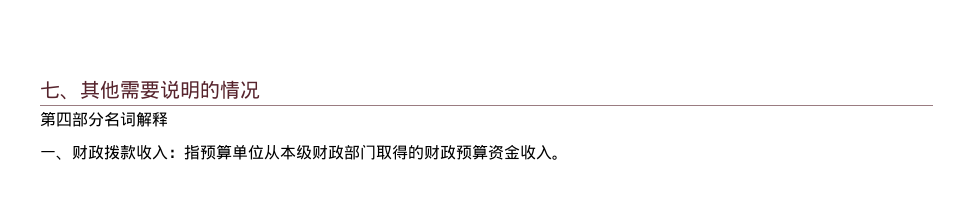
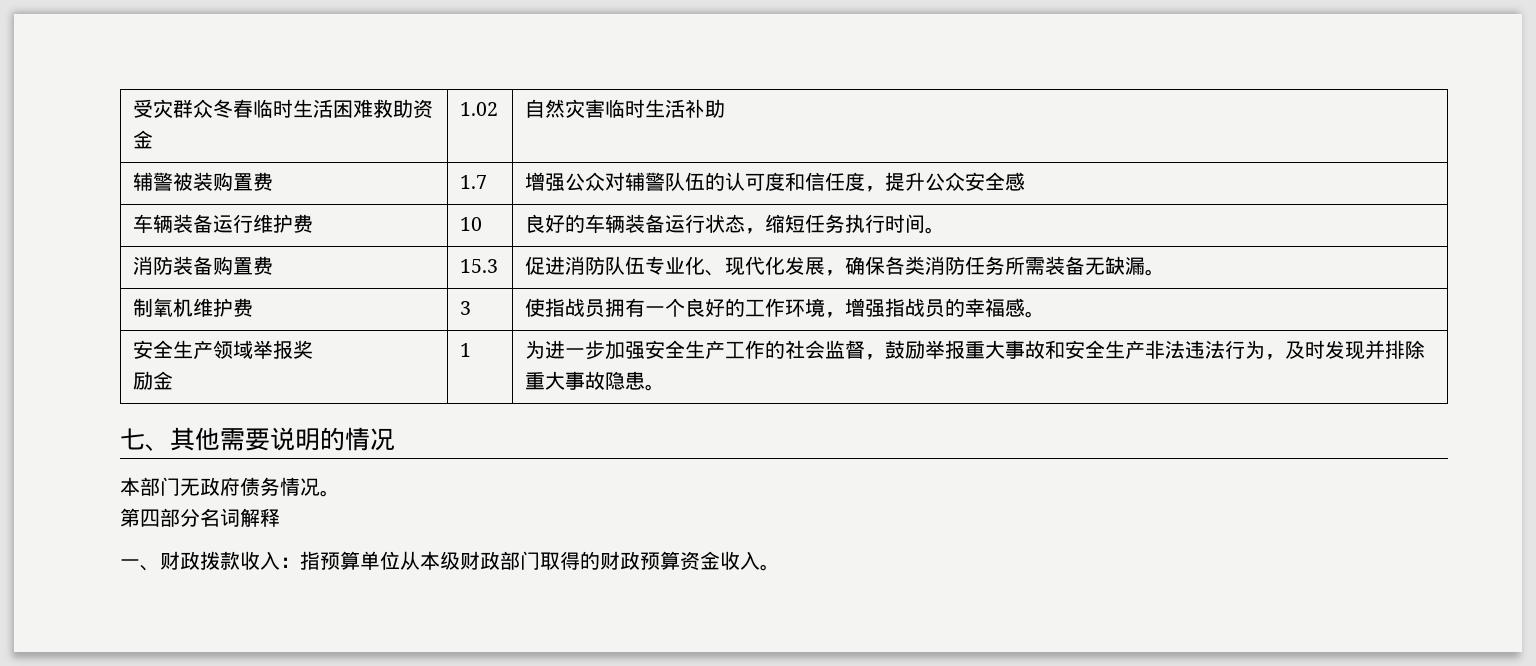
+ 受灾群众冬春临时生活困难救助资金 | 1.02 | 自然灾害临时生活补助
+ 辅警被装购置费 | 1.7 | 增强公众对辅警队伍的认可度和信任度，提升公众安全感
+ 车辆装备运行维护费 | 10 | 良好的车辆装备运行状态，缩短任务执行时间。
+ 消防装备购置费 | 15.3 | 促进消防队伍专业化、现代化发展，确保各类消防任务所需装备无缺漏。
+ 制氧机维护费 | 3 | 使指战员拥有一个良好的工作环境，增强指战员的幸福感。
+ 安全生产领域举报奖
+ 励金 | 1 | 为进一步加强安全生产工作的社会监督，鼓励举报重大事故和安全生产非法违法行为，及时发现并排除重大事故隐患。
+ 本部门无政府债务情况。

